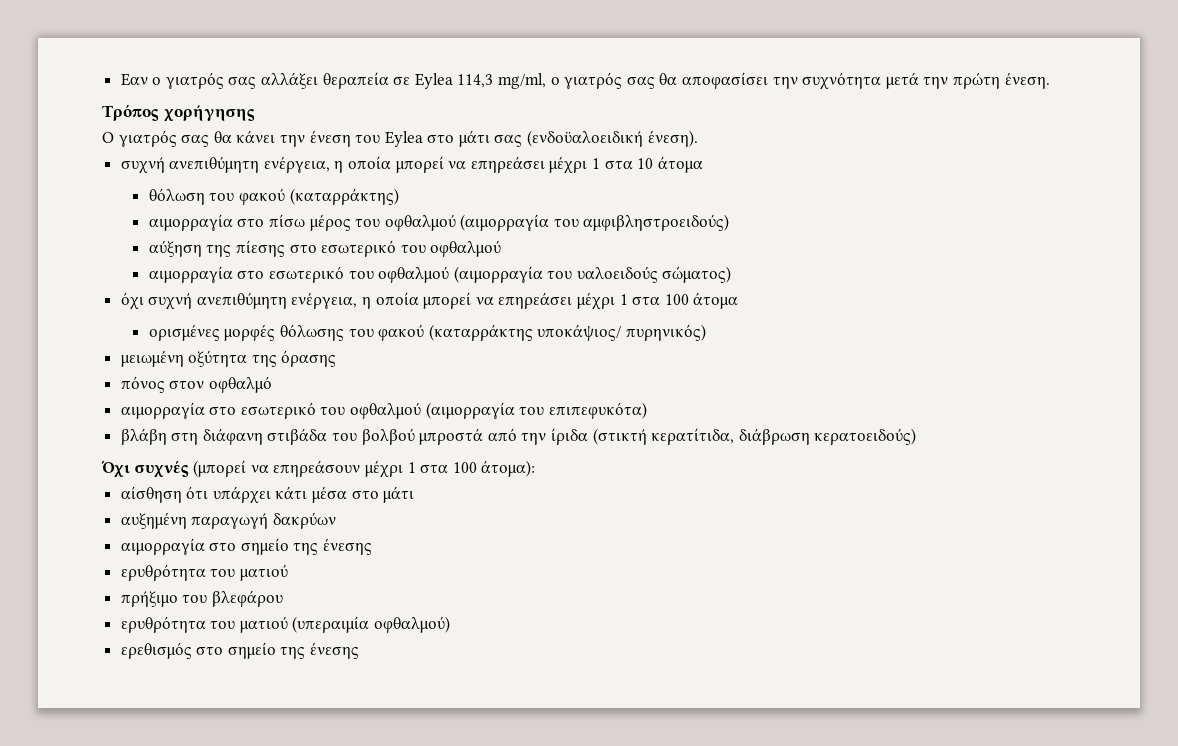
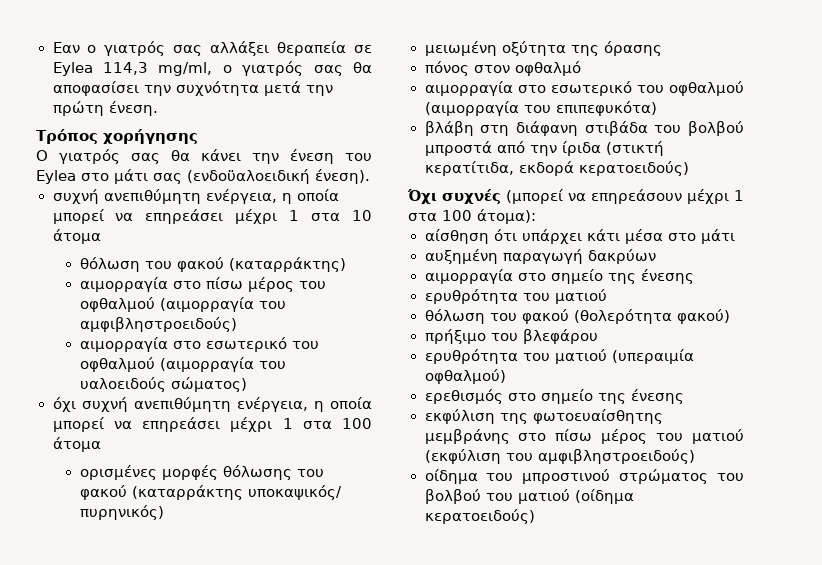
- αύξηση της πίεσης στο εσωτερικό του οφθαλμού
- ορισμένες μορφές θόλωσης του φακού (καταρράκτης υποκάψιος/ πυρηνικός)
+ ορισμένες μορφές θόλωσης του φακού (καταρράκτης υποκαψικός/ πυρηνικός)
- βλάβη στη διάφανη στιβάδα του βολβού μπροστά από την ίριδα (στικτή κερατίτιδα, διάβρωση κερατοειδούς)
+ βλάβη στη διάφανη στιβάδα του βολβού μπροστά από την ίριδα (στικτή κερατίτιδα, εκδορά κερατοειδούς)
+ θόλωση του φακού (θολερότητα φακού)
+ εκφύλιση της φωτοευαίσθητης μεμβράνης στο πίσω μέρος του ματιού (εκφύλιση του αμφιβληστροειδούς)
+ οίδημα του μπροστινού στρώματος του βολβού του ματιού (οίδημα κερατοειδούς)

